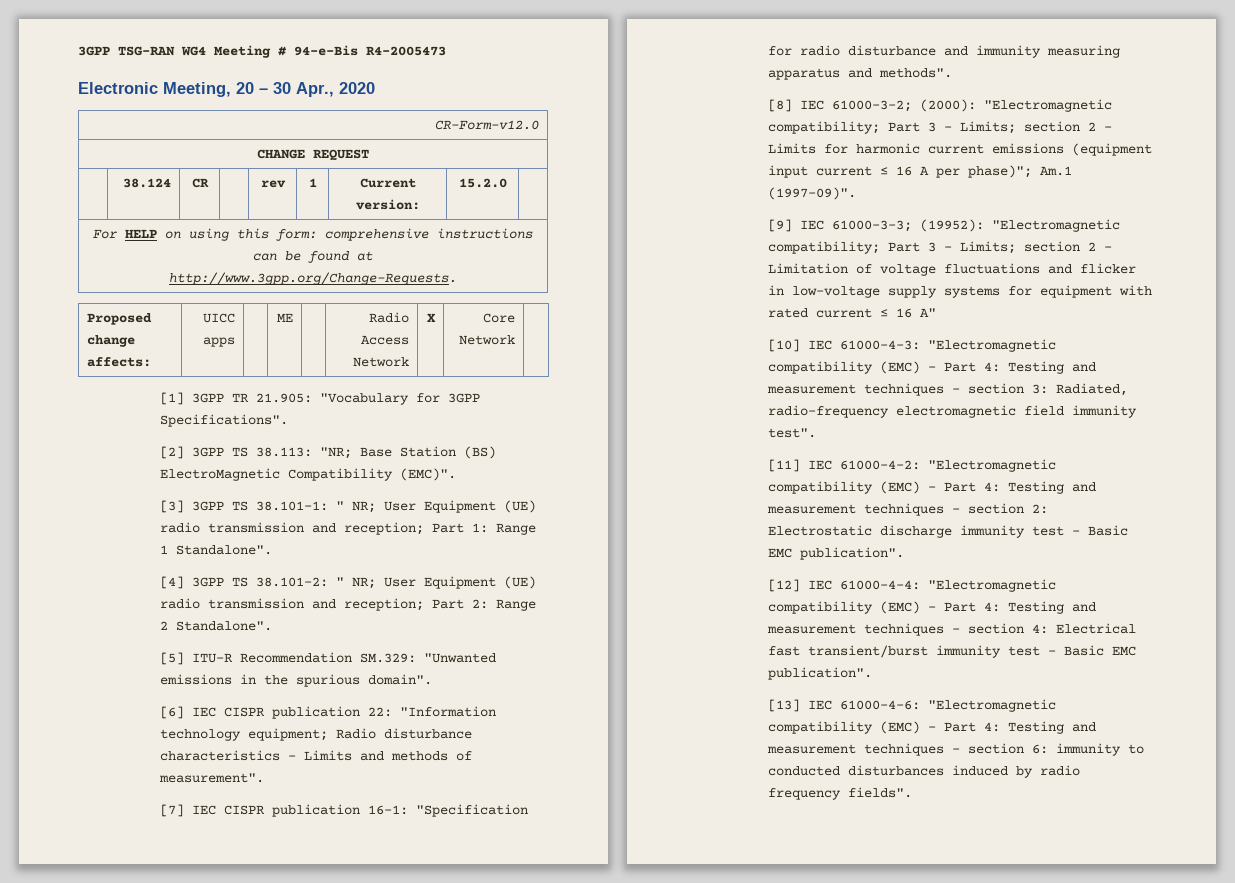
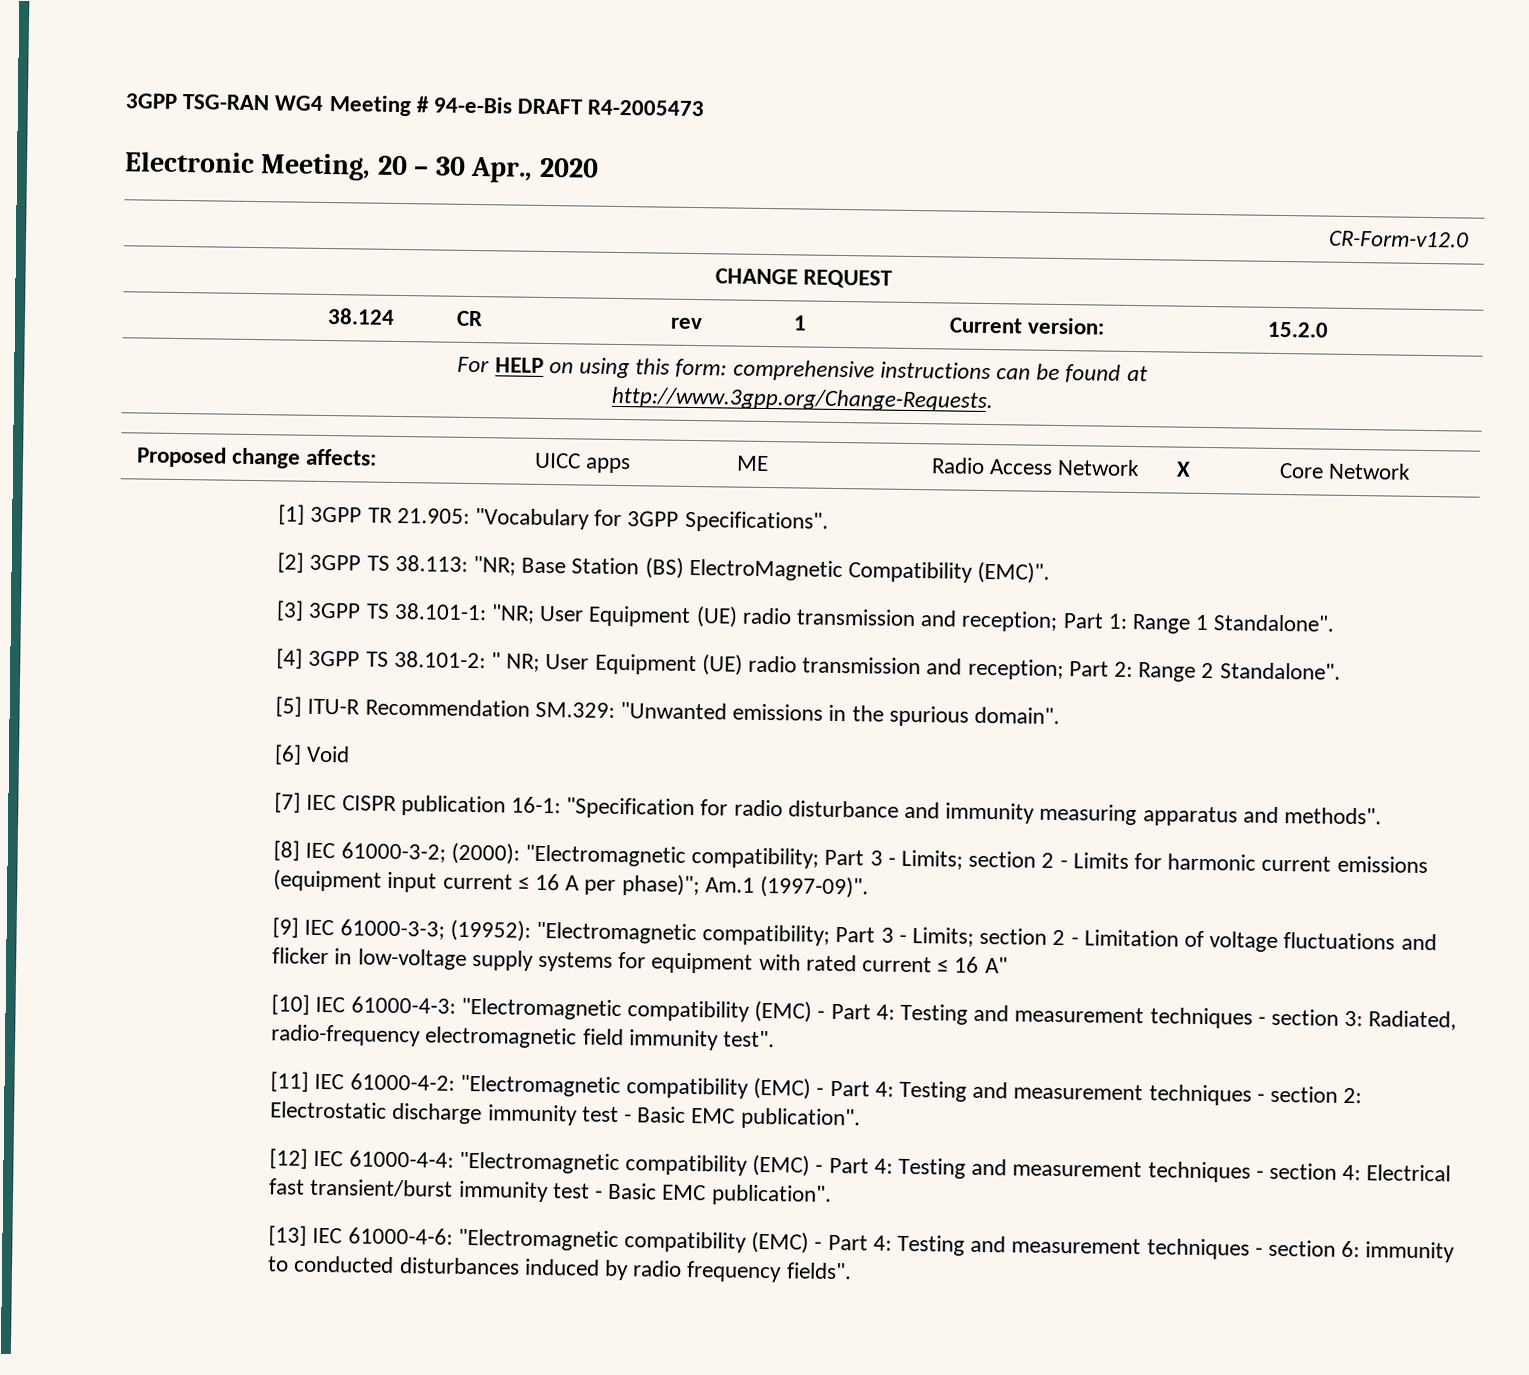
- 3GPP TSG-RAN WG4 Meeting # 94-e-Bis R4-2005473
+ 3GPP TSG-RAN WG4 Meeting # 94-e-Bis DRAFT R4-2005473
- [3] 3GPP TS 38.101-1: " NR; User Equipment (UE) radio transmission and reception; Part 1: Range 1 Standalone".
+ [3] 3GPP TS 38.101-1: "NR; User Equipment (UE) radio transmission and reception; Part 1: Range 1 Standalone".
- [6] IEC CISPR publication 22: "Information technology equipment; Radio disturbance characteristics - Limits and methods of measurement".
+ [6] Void

